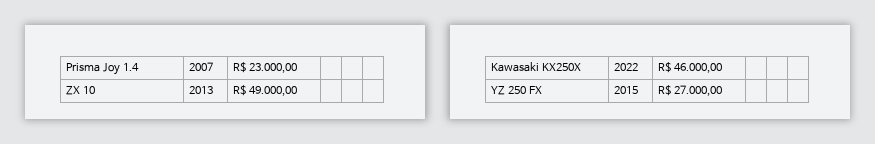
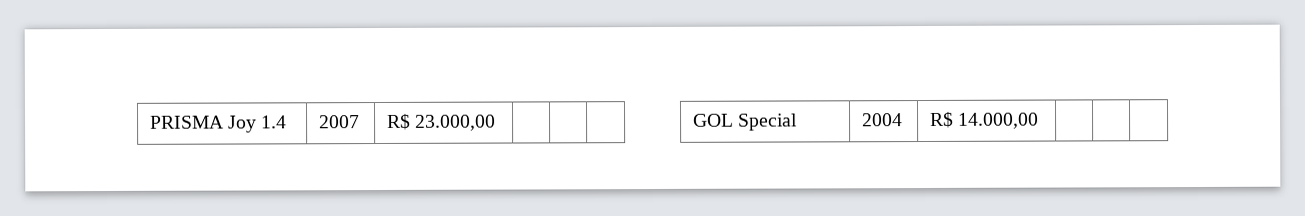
- Prisma Joy 1.4 | 2007 | R$ 23.000,00 | | |
+ PRISMA Joy 1.4 | 2007 | R$ 23.000,00 | | |
- ZX 10 | 2013 | R$ 49.000,00 | | |
- Kawasaki KX250X | 2022 | R$ 46.000,00 | | |
- YZ 250 FX | 2015 | R$ 27.000,00 | | |
+ GOL Special | 2004 | R$ 14.000,00 | | |

